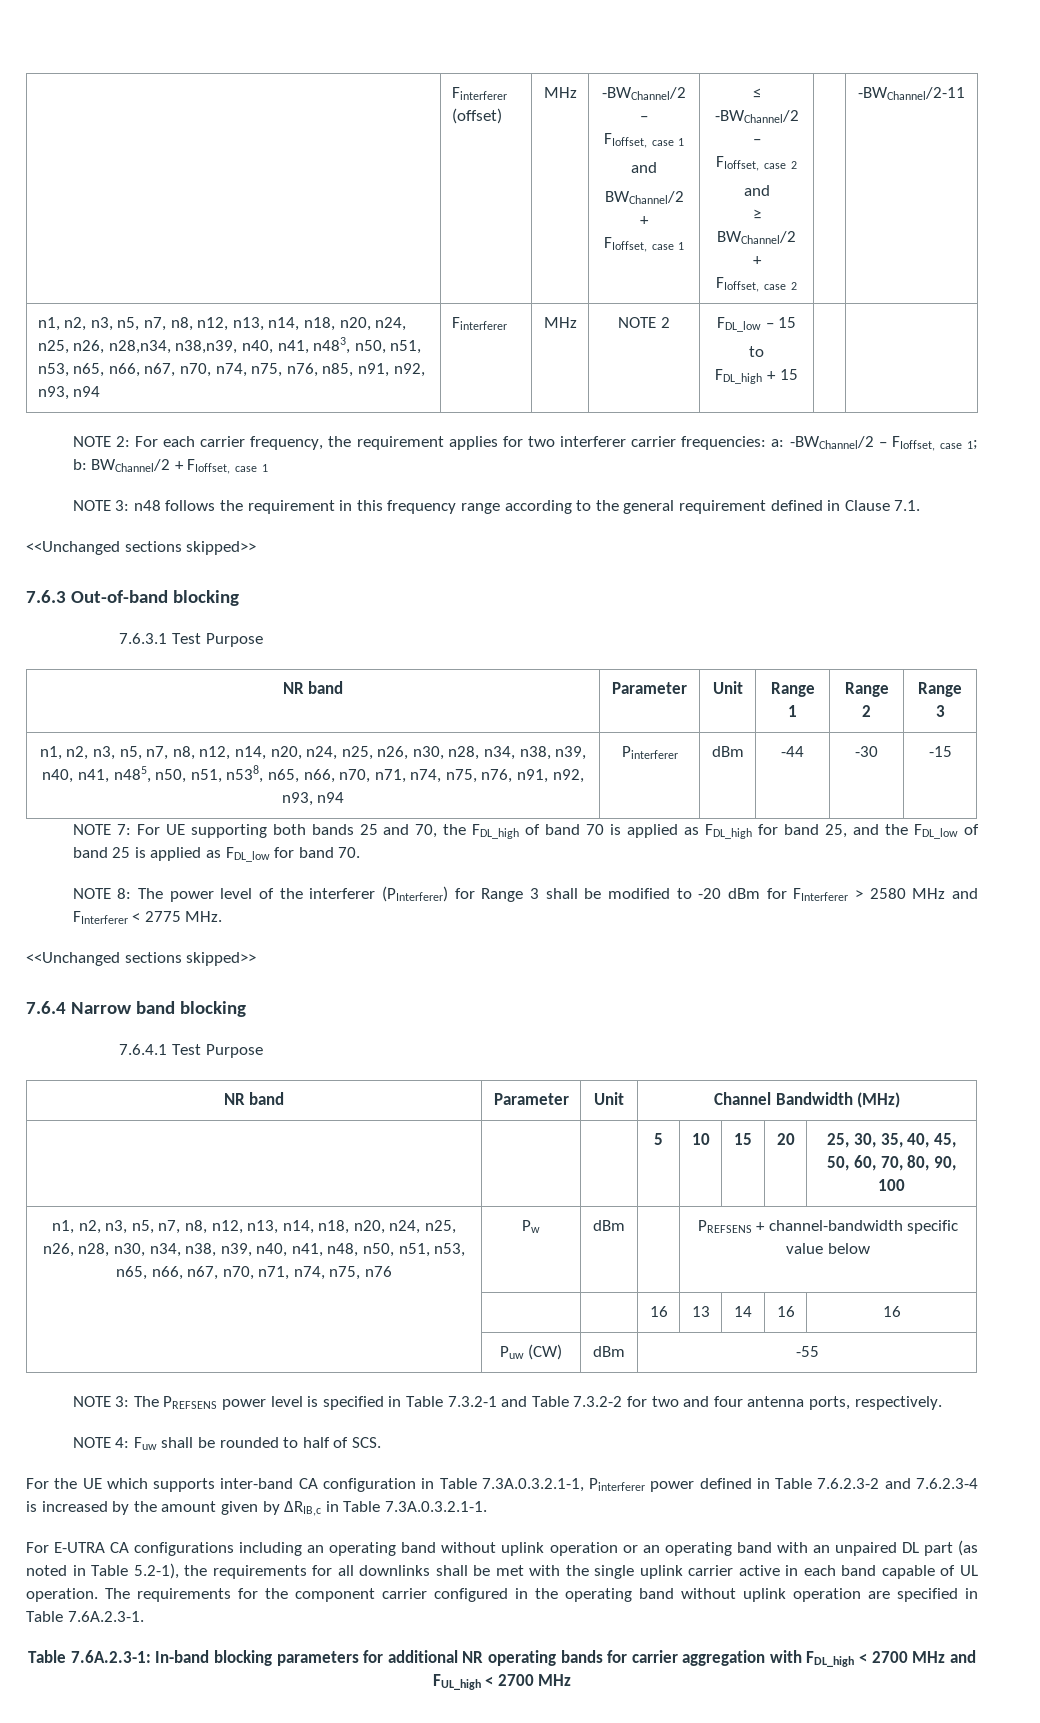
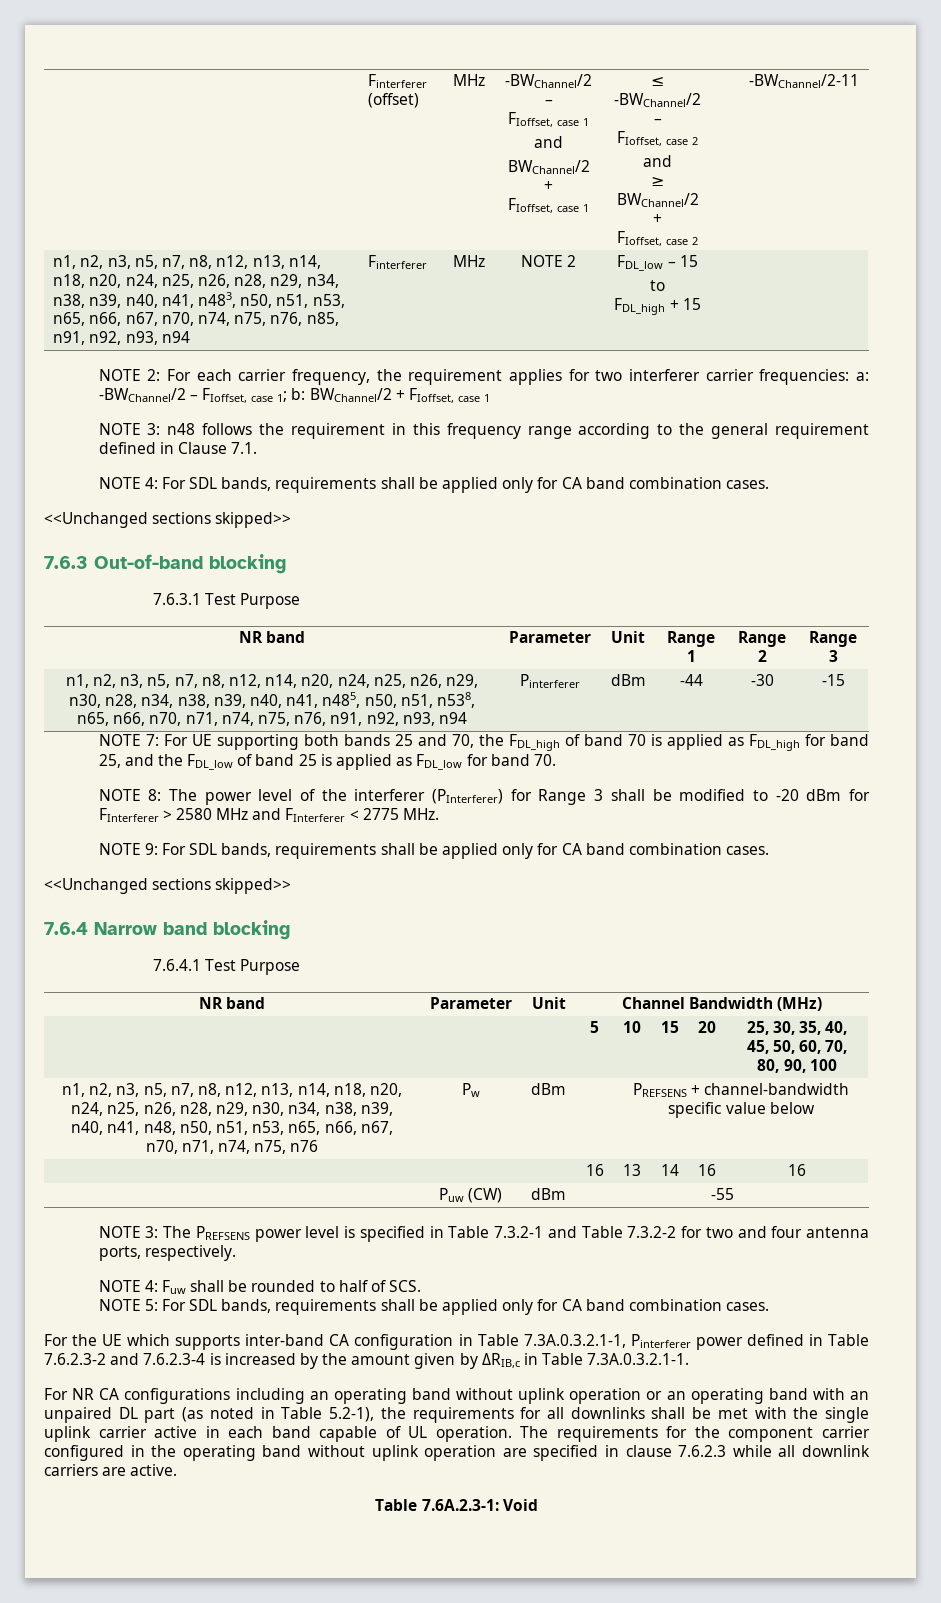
- n1, n2, n3, n5, n7, n8, n12, n13, n14, n18, n20, n24, n25, n26, n28,n34, n38,n39, n40, n41, n483, n50, n51, n53, n65, n66, n67, n70, n74, n75, n76, n85, n91, n92, n93, n94
+ n1, n2, n3, n5, n7, n8, n12, n13, n14, n18, n20, n24, n25, n26, n28, n29, n34, n38, n39, n40, n41, n483, n50, n51, n53, n65, n66, n67, n70, n74, n75, n76, n85, n91, n92, n93, n94
+ NOTE 4: For SDL bands, requirements shall be applied only for CA band combination cases.
- n1, n2, n3, n5, n7, n8, n12, n14, n20, n24, n25, n26, n30, n28, n34, n38, n39, n40, n41, n485, n50, n51, n538, n65, n66, n70, n71, n74, n75, n76, n91, n92, n93, n94 | Pinterferer | dBm | -44 | -30 | -15
+ n1, n2, n3, n5, n7, n8, n12, n14, n20, n24, n25, n26, n29, n30, n28, n34, n38, n39, n40, n41, n485, n50, n51, n538, n65, n66, n70, n71, n74, n75, n76, n91, n92, n93, n94 | Pinterferer | dBm | -44 | -30 | -15
+ NOTE 9: For SDL bands, requirements shall be applied only for CA band combination cases.
- n1, n2, n3, n5, n7, n8, n12, n13, n14, n18, n20, n24, n25, n26, n28, n30, n34, n38, n39, n40, n41, n48, n50, n51, n53, n65, n66, n67, n70, n71, n74, n75, n76
+ n1, n2, n3, n5, n7, n8, n12, n13, n14, n18, n20, n24, n25, n26, n28, n29, n30, n34, n38, n39, n40, n41, n48, n50, n51, n53, n65, n66, n67, n70, n71, n74, n75, n76
+ NOTE 5: For SDL bands, requirements shall be applied only for CA band combination cases.
- For E-UTRA CA configurations including an operating band without uplink operation or an operating band with an unpaired DL part (as noted in Table 5.2-1), the requirements for all downlinks shall be met with the single uplink carrier active in each band capable of UL operation.
+ For NR CA configurations including an operating band without uplink operation or an operating band with an unpaired DL part (as noted in Table 5.2-1), the requirements for all downlinks shall be met with the single uplink carrier active in each band capable of UL operation.
- The requirements for the component carrier configured in the operating band without uplink operation are specified in Table 7.6A.2.3-1.
- Table 7.6A.2.3-1: In-band blocking parameters for additional NR operating bands for carrier aggregation with FDL_high < 2700 MHz and FUL_high < 2700 MHz
+ The requirements for the component carrier configured in the operating band without uplink operation are specified in clause 7.6.2.3 while all downlink carriers are active.
+ Table 7.6A.2.3-1: Void

